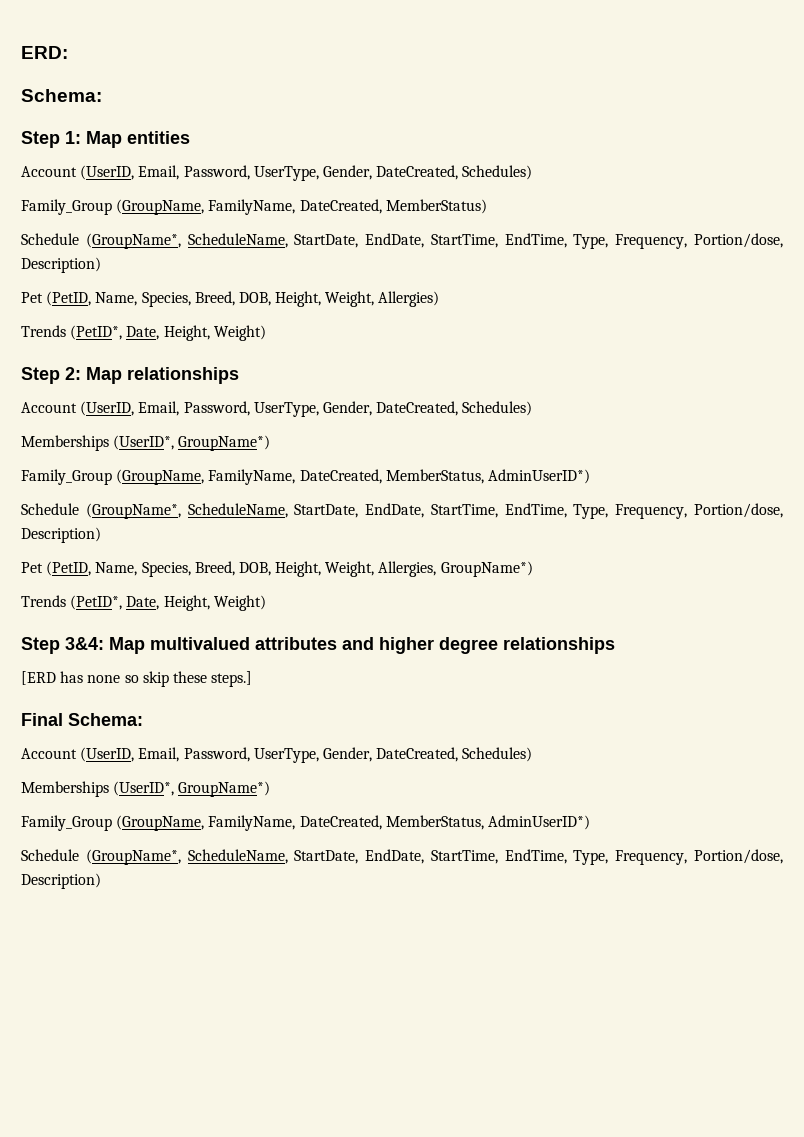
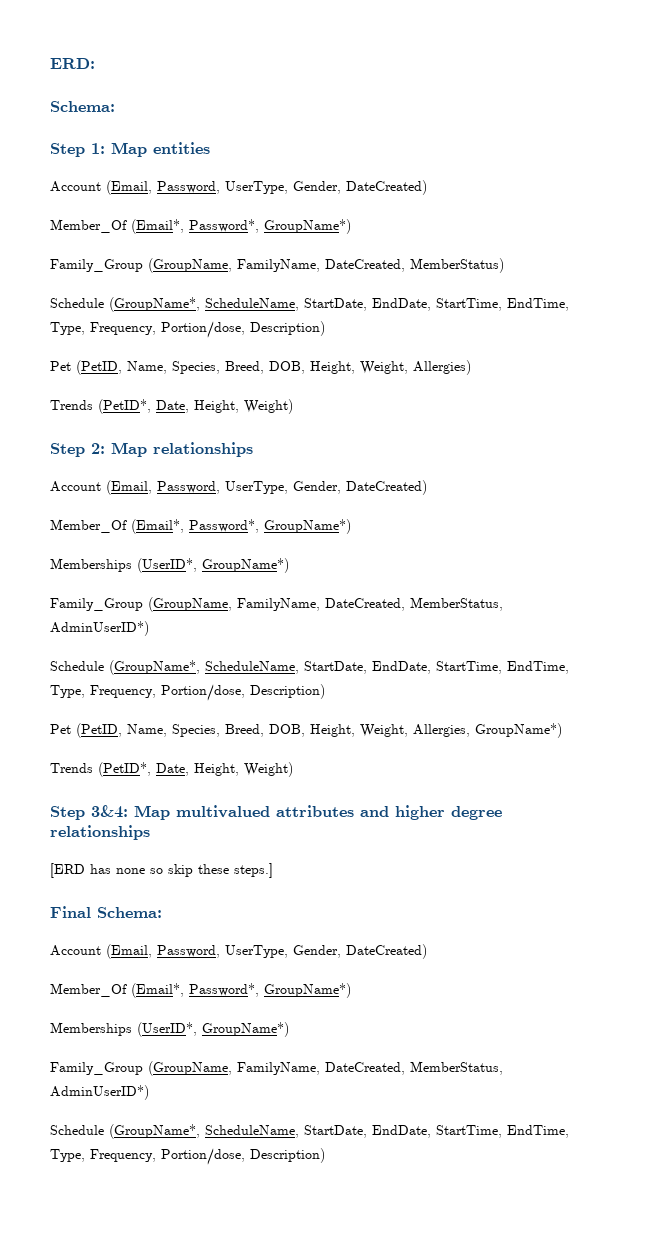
  Step 1: Map entities
- Account (UserID, Email, Password, UserType, Gender, DateCreated, Schedules)
+ Account (Email, Password, UserType, Gender, DateCreated)
+ Member_Of (Email*, Password*, GroupName*)
  Step 2: Map relationships
- Account (UserID, Email, Password, UserType, Gender, DateCreated, Schedules)
+ Account (Email, Password, UserType, Gender, DateCreated)
+ Member_Of (Email*, Password*, GroupName*)
  Final Schema:
- Account (UserID, Email, Password, UserType, Gender, DateCreated, Schedules)
+ Account (Email, Password, UserType, Gender, DateCreated)
+ Member_Of (Email*, Password*, GroupName*)

